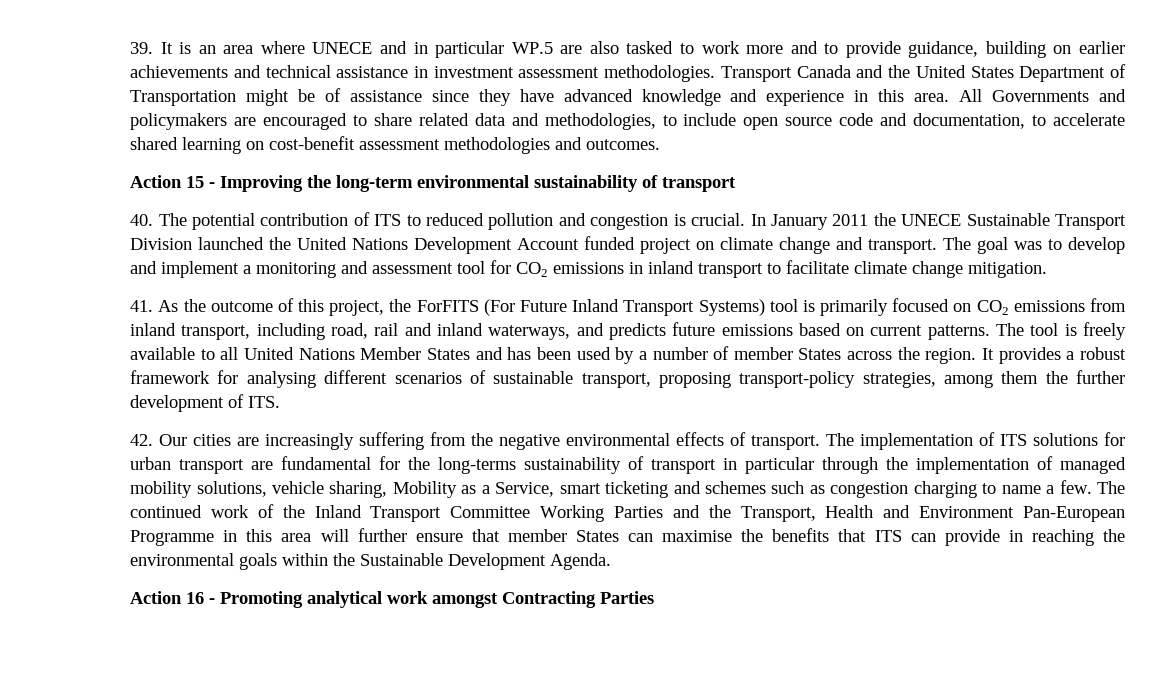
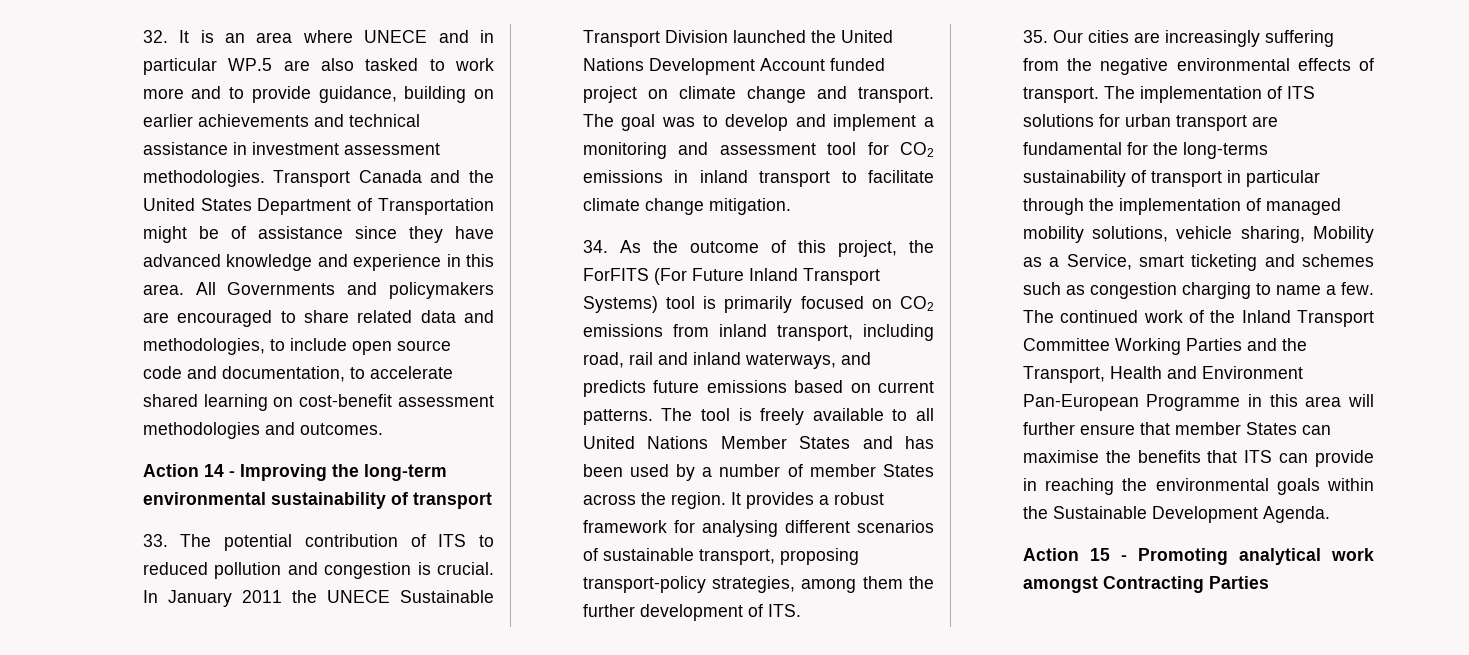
- 39. It is an area where UNECE and in particular WP.5 are also tasked to work more and to provide guidance, building on earlier achievements and technical assistance in investment assessment methodologies.
+ 32. It is an area where UNECE and in particular WP.5 are also tasked to work more and to provide guidance, building on earlier achievements and technical assistance in investment assessment methodologies.
- Action 15 - Improving the long-term environmental sustainability of transport
+ Action 14 - Improving the long-term environmental sustainability of transport
- 40. The potential contribution of ITS to reduced pollution and congestion is crucial.
+ 33. The potential contribution of ITS to reduced pollution and congestion is crucial.
- 41. As the outcome of this project, the ForFITS (For Future Inland Transport Systems) tool is primarily focused on CO2 emissions from inland transport, including road, rail and inland waterways, and predicts future emissions based on current patterns.
+ 34. As the outcome of this project, the ForFITS (For Future Inland Transport Systems) tool is primarily focused on CO2 emissions from inland transport, including road, rail and inland waterways, and predicts future emissions based on current patterns.
- 42. Our cities are increasingly suffering from the negative environmental effects of transport.
+ 35. Our cities are increasingly suffering from the negative environmental effects of transport.
- Action 16 - Promoting analytical work amongst Contracting Parties
+ Action 15 - Promoting analytical work amongst Contracting Parties

